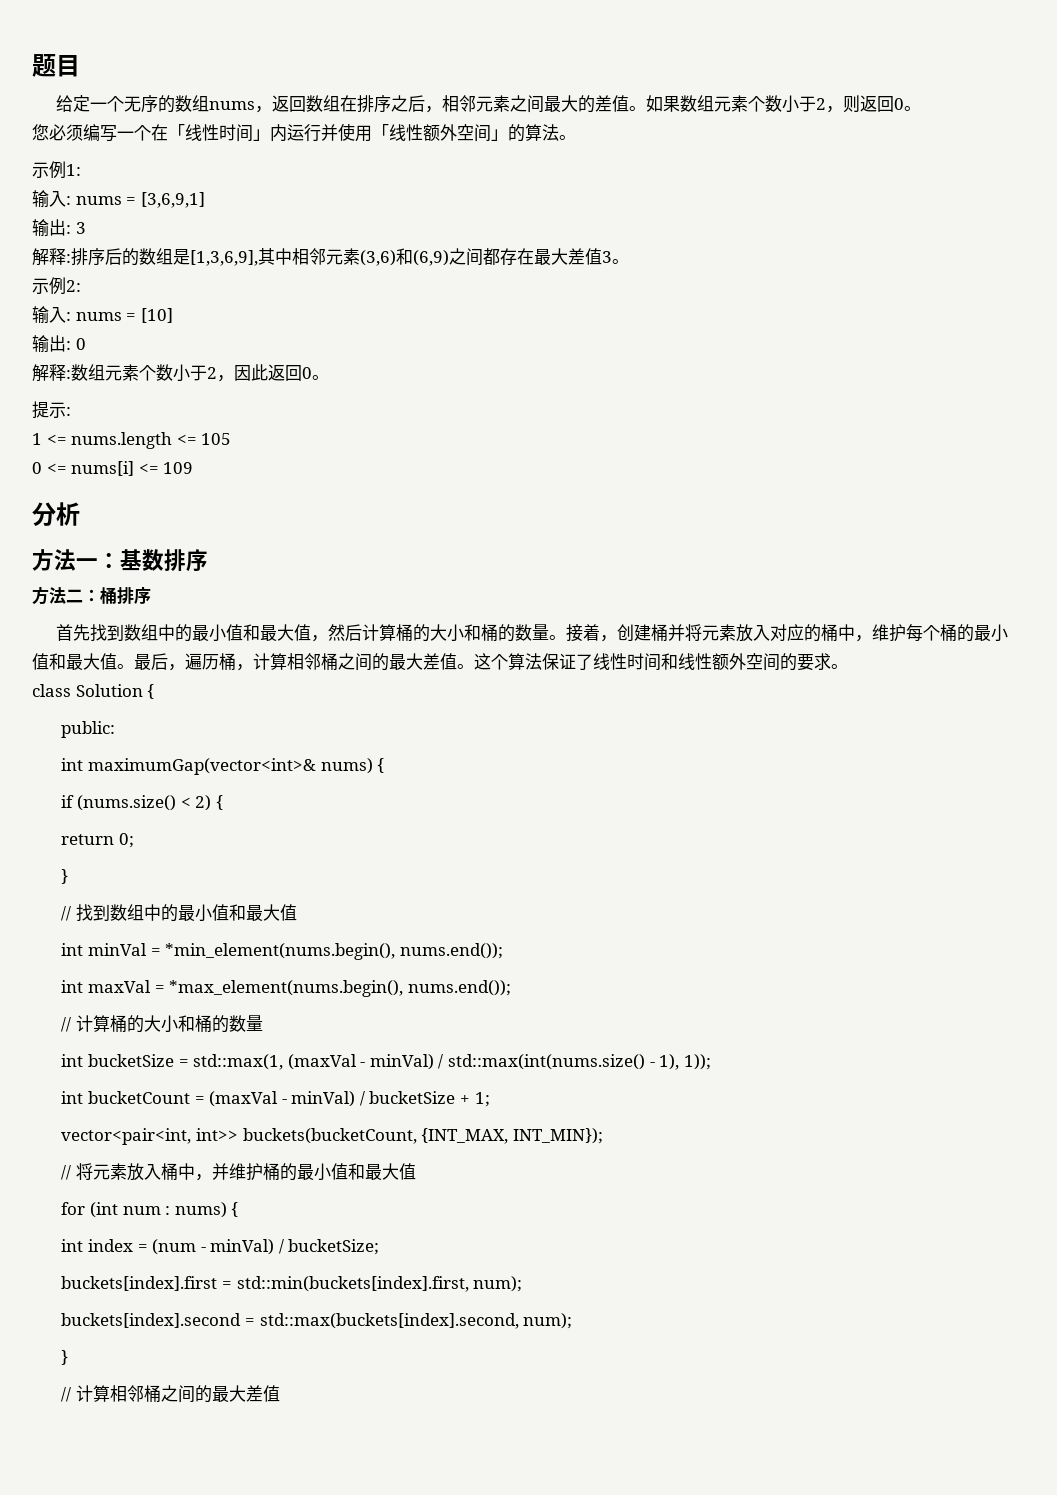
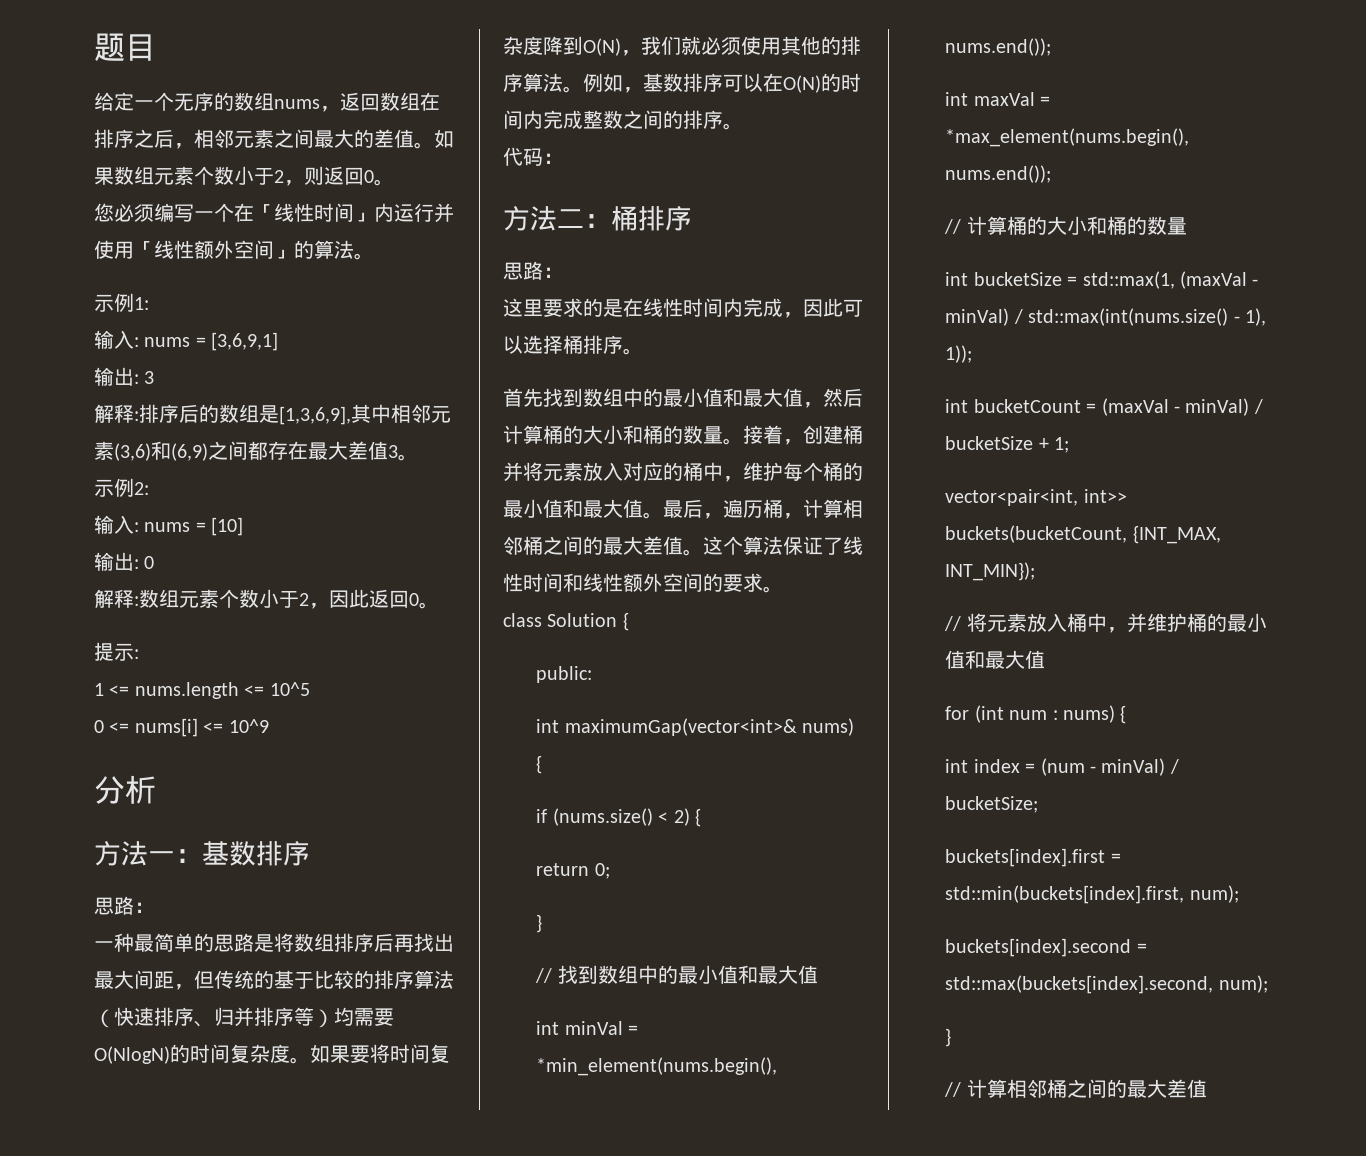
- 1 <= nums.length <= 105
+ 1 <= nums.length <= 10^5
- 0 <= nums[i] <= 109
+ 0 <= nums[i] <= 10^9
  方法一：基数排序
+ 思路：
+ 一种最简单的思路是将数组排序后再找出最大间距，但传统的基于比较的排序算法（快速排序、归并排序等）均需要O(NlogN)的时间复杂度。如果要将时间复杂度降到O(N)，我们就必须使用其他的排序算法。例如，基数排序可以在O(N)的时间内完成整数之间的排序。
+ 代码：
  方法二：桶排序
+ 思路：
+ 这里要求的是在线性时间内完成，因此可以选择桶排序。

